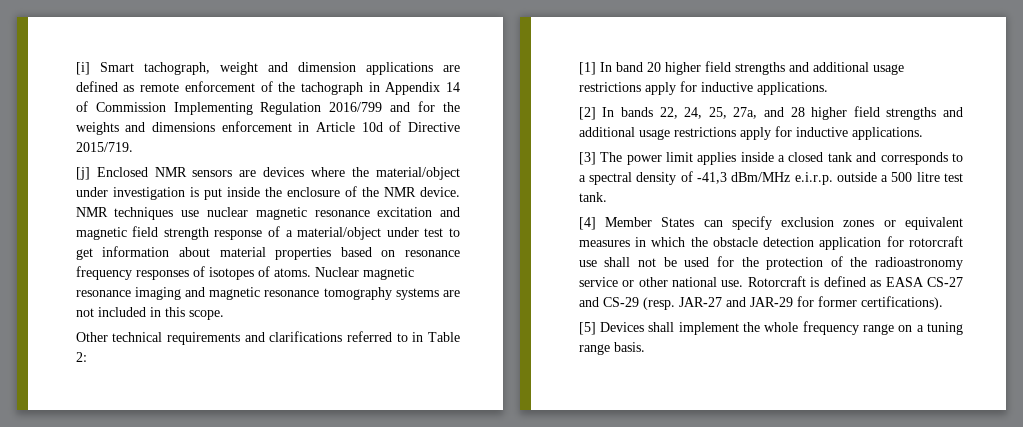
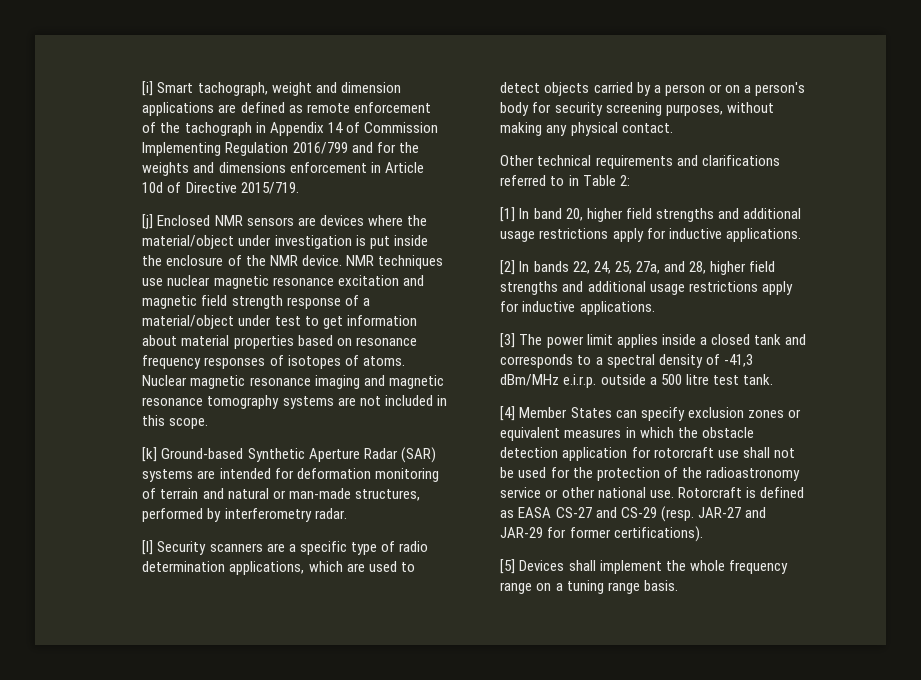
+ [k] Ground-based Synthetic Aperture Radar (SAR) systems are intended for deformation monitoring of terrain and natural or man-made structures, performed by interferometry radar.
+ [l] Security scanners are a specific type of radio determination applications, which are used to detect objects carried by a person or on a person's body for security screening purposes, without making any physical contact.
- [1] In band 20 higher field strengths and additional usage restrictions apply for inductive applications.
+ [1] In band 20, higher field strengths and additional usage restrictions apply for inductive applications.
- [2] In bands 22, 24, 25, 27a, and 28 higher field strengths and additional usage restrictions apply for inductive applications.
+ [2] In bands 22, 24, 25, 27a, and 28, higher field strengths and additional usage restrictions apply for inductive applications.

